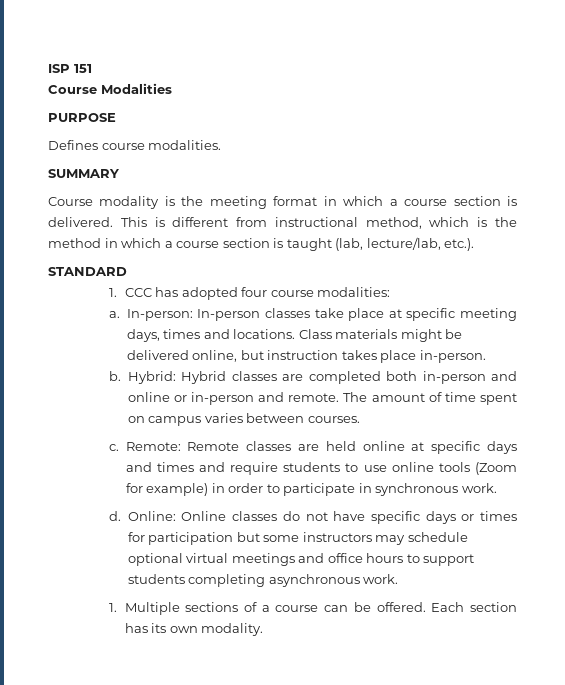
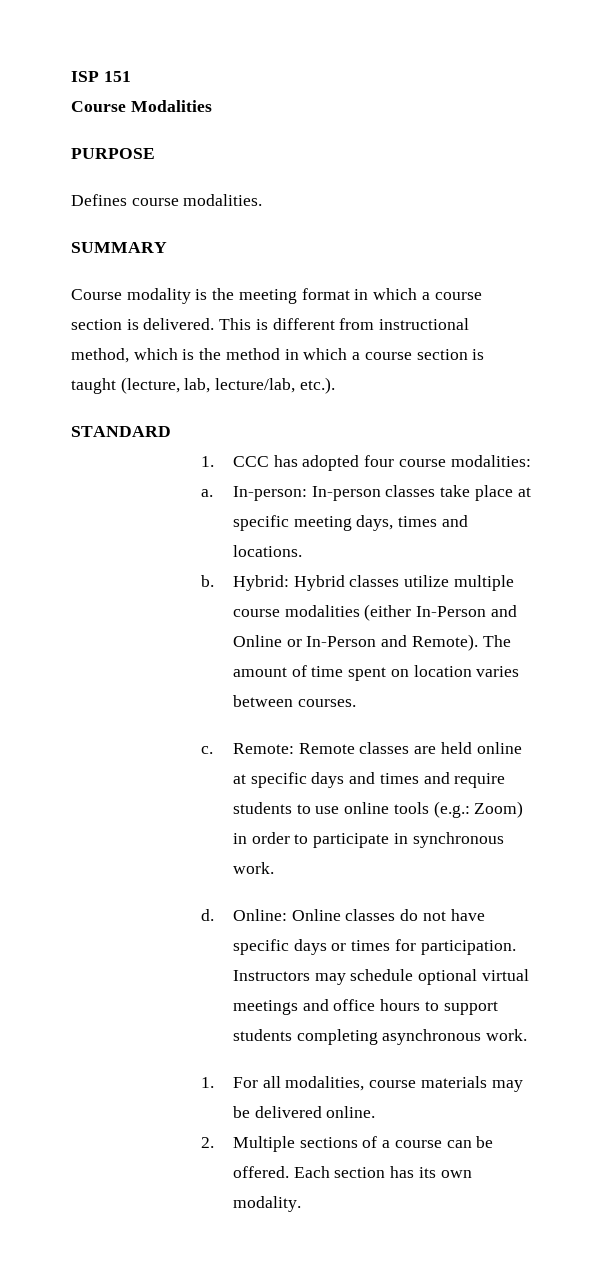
- This is different from instructional method, which is the method in which a course section is taught (lab, lecture/lab, etc.).
+ This is different from instructional method, which is the method in which a course section is taught (lecture, lab, lecture/lab, etc.).
- In-person: In-person classes take place at specific meeting days, times and locations. Class materials might be delivered online, but instruction takes place in-person.
- b. Hybrid: Hybrid classes are completed both in-person and online or in-person and remote.
+ In-person: In-person classes take place at specific meeting days, times and locations.
+ b. Hybrid: Hybrid classes utilize multiple course modalities (either In-Person and Online or In-Person and Remote).
- The amount of time spent on campus varies between courses.
+ The amount of time spent on location varies between courses.
- Remote: Remote classes are held online at specific days and times and require students to use online tools (Zoom for example) in order to participate in synchronous work.
+ Remote: Remote classes are held online at specific days and times and require students to use online tools (e.g.: Zoom) in order to participate in synchronous work.
- Online: Online classes do not have specific days or times for participation but some instructors may schedule optional virtual meetings and office hours to support students completing asynchronous work.
+ Online: Online classes do not have specific days or times for participation. Instructors may schedule optional virtual meetings and office hours to support students completing asynchronous work.
- 1. Multiple sections of a course can be offered.
+ 1. For all modalities, course materials may be delivered online.
+ 2. Multiple sections of a course can be offered.

